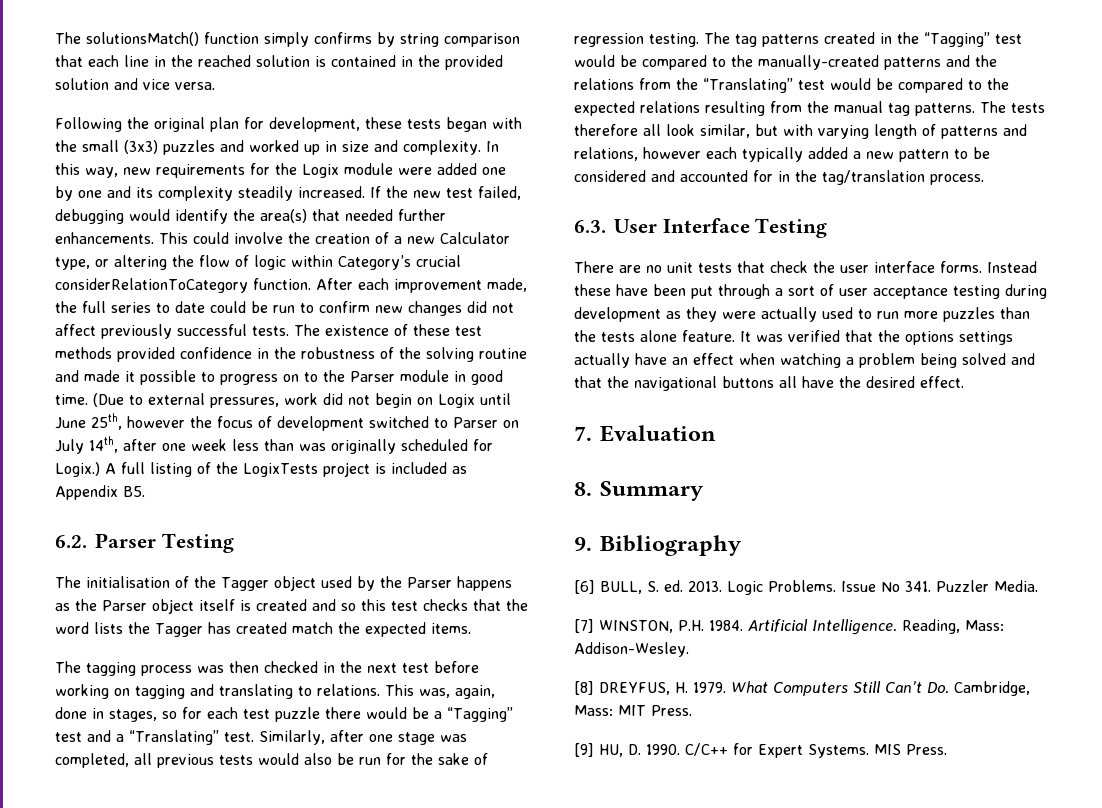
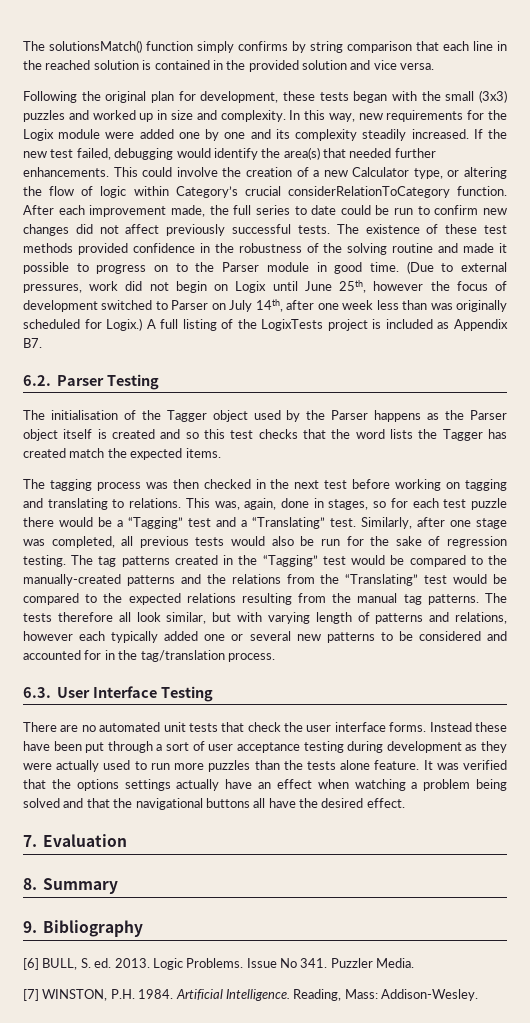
- A full listing of the LogixTests project is included as Appendix B5.
+ A full listing of the LogixTests project is included as Appendix B7.
- The tests therefore all look similar, but with varying length of patterns and relations, however each typically added a new pattern to be considered and accounted for in the tag/translation process.
+ The tests therefore all look similar, but with varying length of patterns and relations, however each typically added one or several new patterns to be considered and accounted for in the tag/translation process.
- There are no unit tests that check the user interface forms.
+ There are no automated unit tests that check the user interface forms.
- [8] DREYFUS, H. 1979. What Computers Still Can’t Do. Cambridge, Mass: MIT Press.
- [9] HU, D. 1990. C/C++ for Expert Systems. MIS Press.

